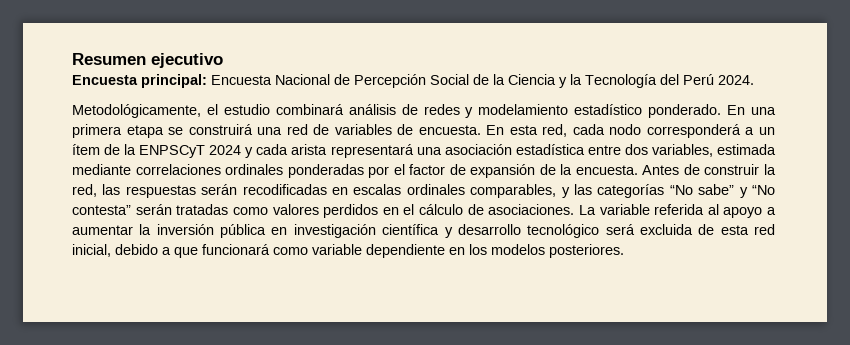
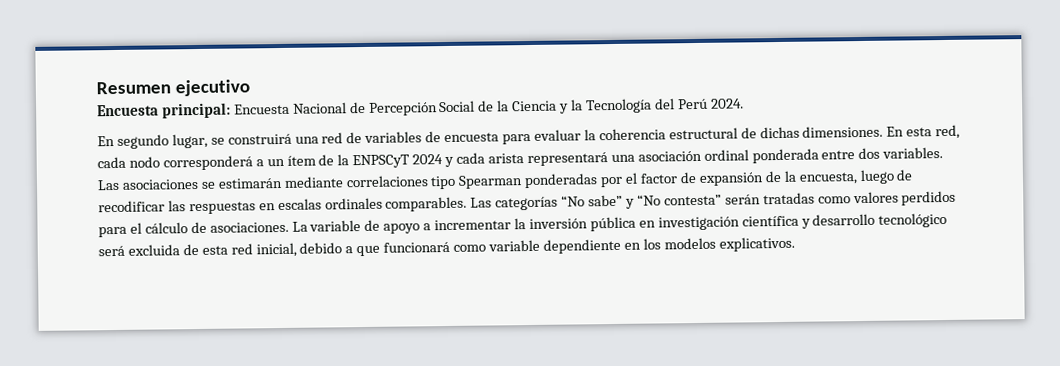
- Metodológicamente, el estudio combinará análisis de redes y modelamiento estadístico ponderado. En una primera etapa se construirá una red de variables de encuesta.
+ En segundo lugar, se construirá una red de variables de encuesta para evaluar la coherencia estructural de dichas dimensiones.
- En esta red, cada nodo corresponderá a un ítem de la ENPSCyT 2024 y cada arista representará una asociación estadística entre dos variables, estimada mediante correlaciones ordinales ponderadas por el factor de expansión de la encuesta. Antes de construir la red, las respuestas serán recodificadas en escalas ordinales comparables, y las categorías “No sabe” y “No contesta” serán tratadas como valores perdidos en el cálculo de asociaciones.
+ En esta red, cada nodo corresponderá a un ítem de la ENPSCyT 2024 y cada arista representará una asociación ordinal ponderada entre dos variables. Las asociaciones se estimarán mediante correlaciones tipo Spearman ponderadas por el factor de expansión de la encuesta, luego de recodificar las respuestas en escalas ordinales comparables. Las categorías “No sabe” y “No contesta” serán tratadas como valores perdidos para el cálculo de asociaciones.
- La variable referida al apoyo a aumentar la inversión pública en investigación científica y desarrollo tecnológico será excluida de esta red inicial, debido a que funcionará como variable dependiente en los modelos posteriores.
+ La variable de apoyo a incrementar la inversión pública en investigación científica y desarrollo tecnológico será excluida de esta red inicial, debido a que funcionará como variable dependiente en los modelos explicativos.

